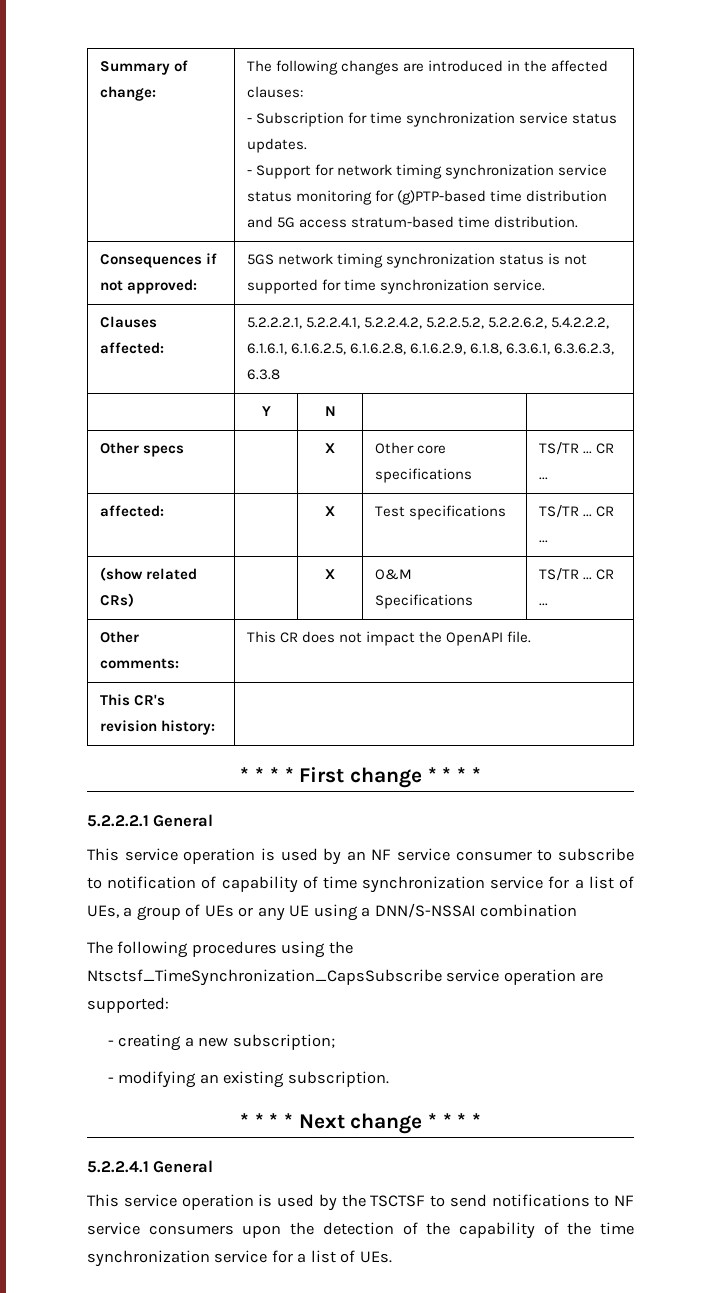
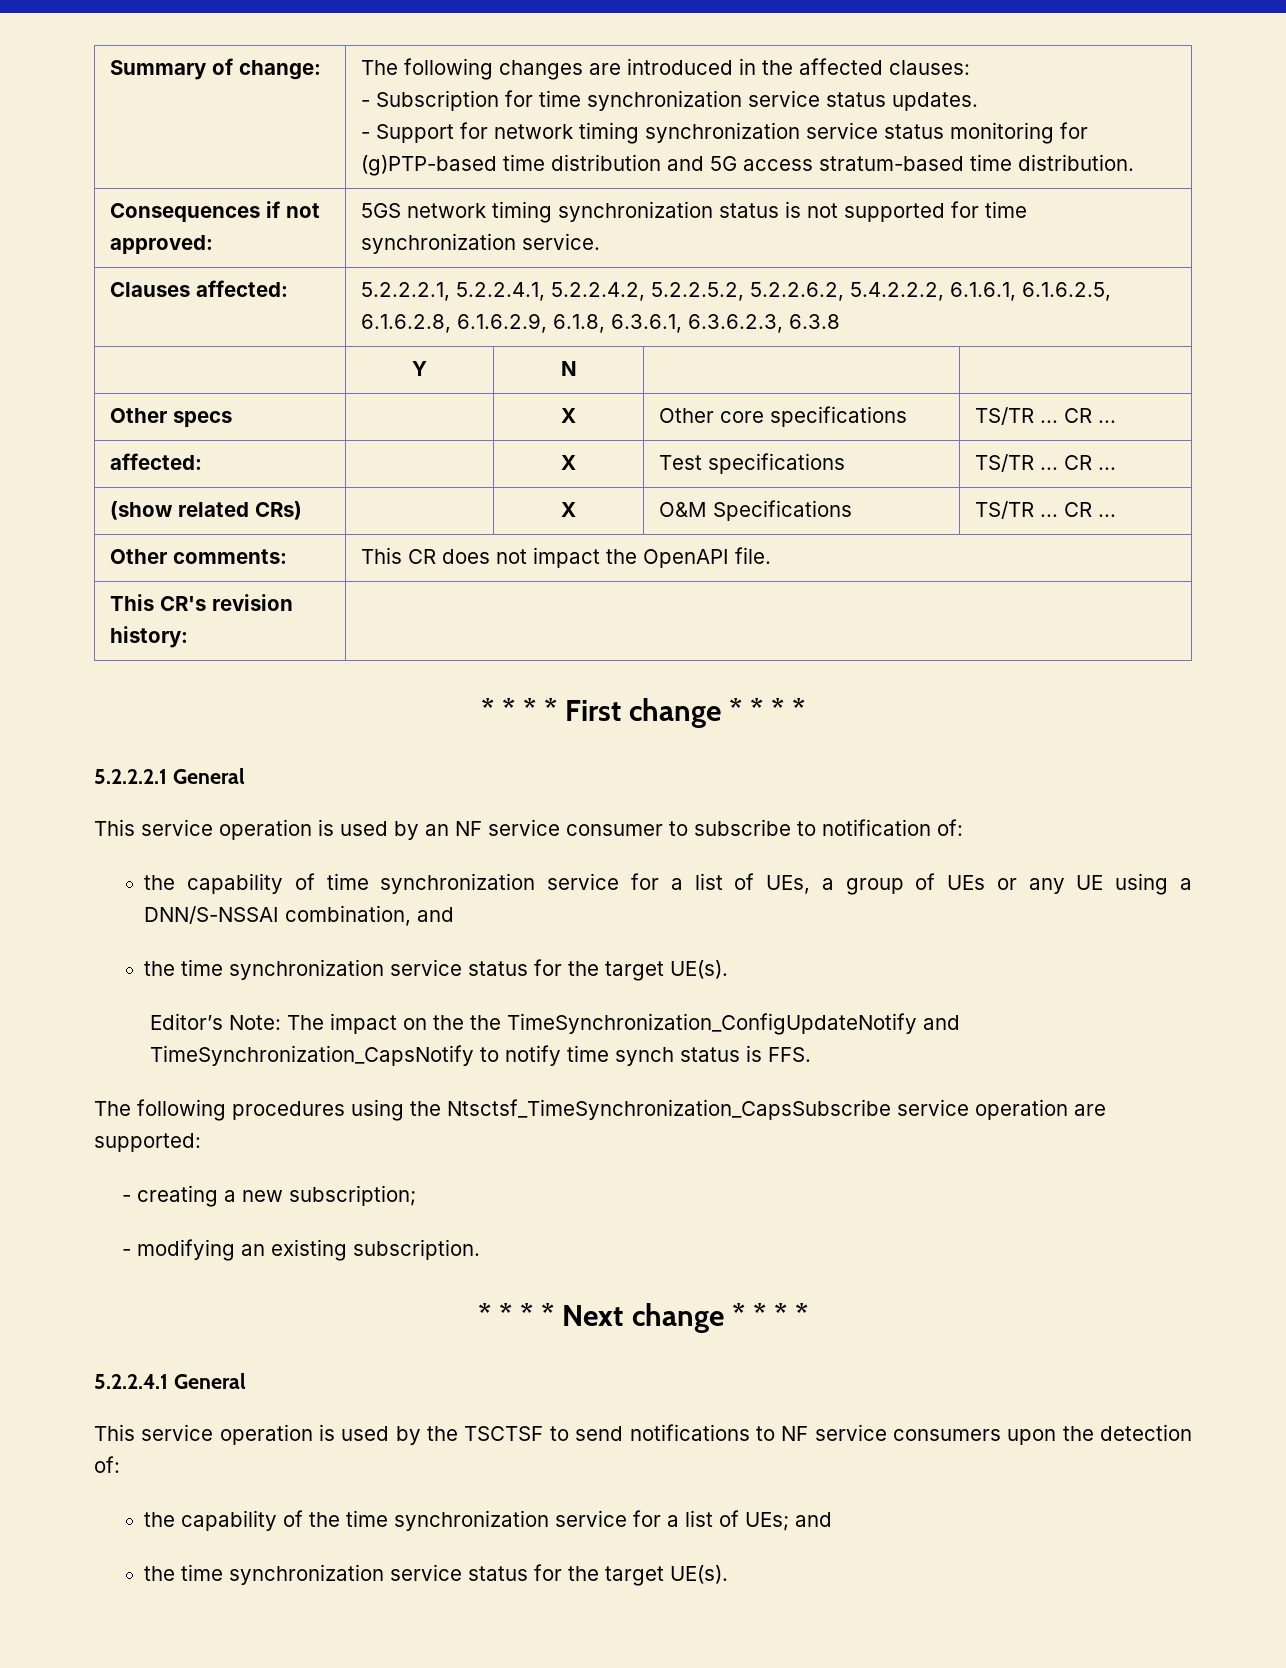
- This service operation is used by an NF service consumer to subscribe to notification of capability of time synchronization service for a list of UEs, a group of UEs or any UE using a DNN/S-NSSAI combination
+ This service operation is used by an NF service consumer to subscribe to notification of:
+ the capability of time synchronization service for a list of UEs, a group of UEs or any UE using a DNN/S-NSSAI combination, and
+ the time synchronization service status for the target UE(s).
+ Editor’s Note: The impact on the the TimeSynchronization_ConfigUpdateNotify and TimeSynchronization_CapsNotify to notify time synch status is FFS.
- This service operation is used by the TSCTSF to send notifications to NF service consumers upon the detection of the capability of the time synchronization service for a list of UEs.
+ This service operation is used by the TSCTSF to send notifications to NF service consumers upon the detection of:
+ the capability of the time synchronization service for a list of UEs; and
+ the time synchronization service status for the target UE(s).

